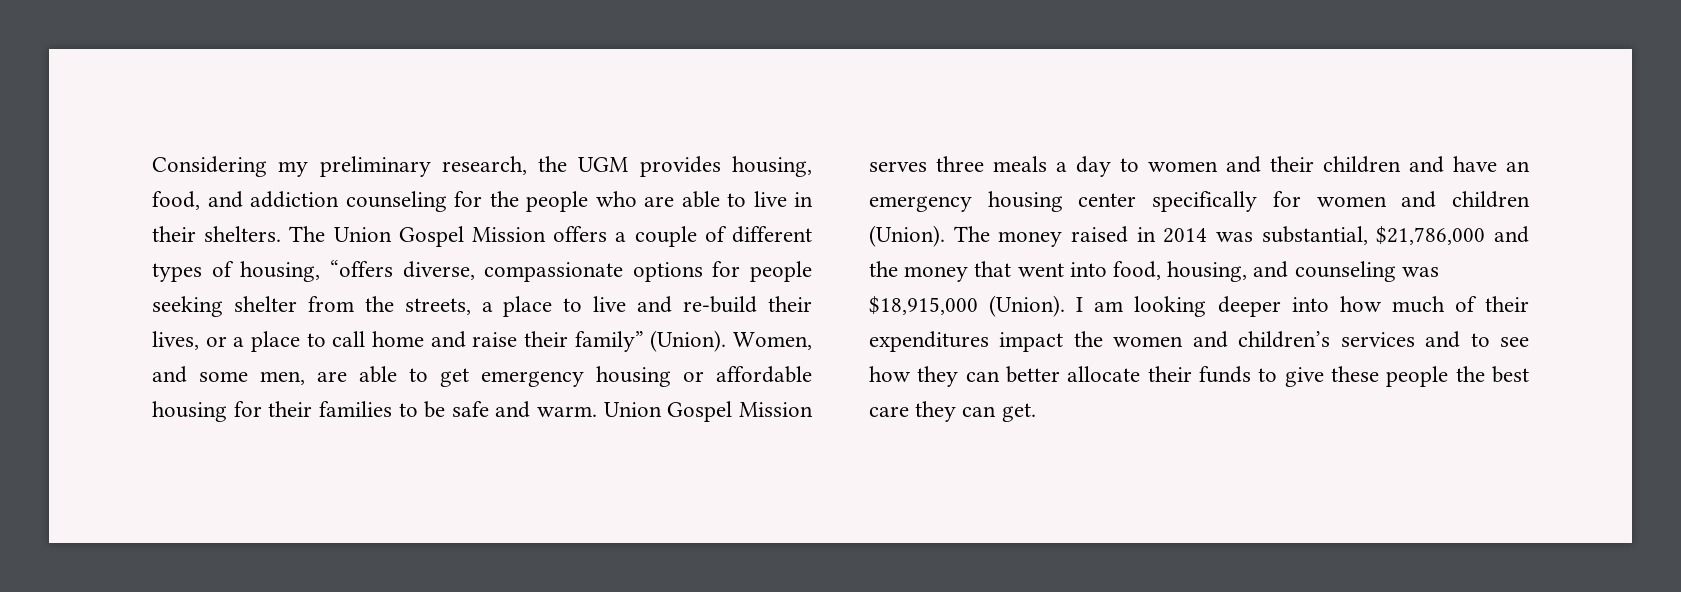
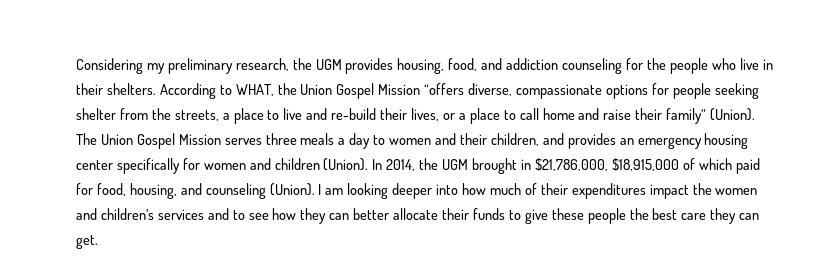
- Considering my preliminary research, the UGM provides housing, food, and addiction counseling for the people who are able to live in their shelters.
+ Considering my preliminary research, the UGM provides housing, food, and addiction counseling for the people who live in their shelters.
- The Union Gospel Mission offers a couple of different types of housing, “offers diverse, compassionate options for people seeking shelter from the streets, a place to live and re-build their lives, or a place to call home and raise their family” (Union).
+ According to WHAT, the Union Gospel Mission “offers diverse, compassionate options for people seeking shelter from the streets, a place to live and re-build their lives, or a place to call home and raise their family” (Union).
- Women, and some men, are able to get emergency housing or affordable housing for their families to be safe and warm. Union Gospel Mission serves three meals a day to women and their children and have an emergency housing center specifically for women and children (Union).
+ The Union Gospel Mission serves three meals a day to women and their children, and provides an emergency housing center specifically for women and children (Union).
- The money raised in 2014 was substantial, $21,786,000 and the money that went into food, housing, and counseling was $18,915,000 (Union).
+ In 2014, the UGM brought in $21,786,000, $18,915,000 of which paid for food, housing, and counseling (Union).

